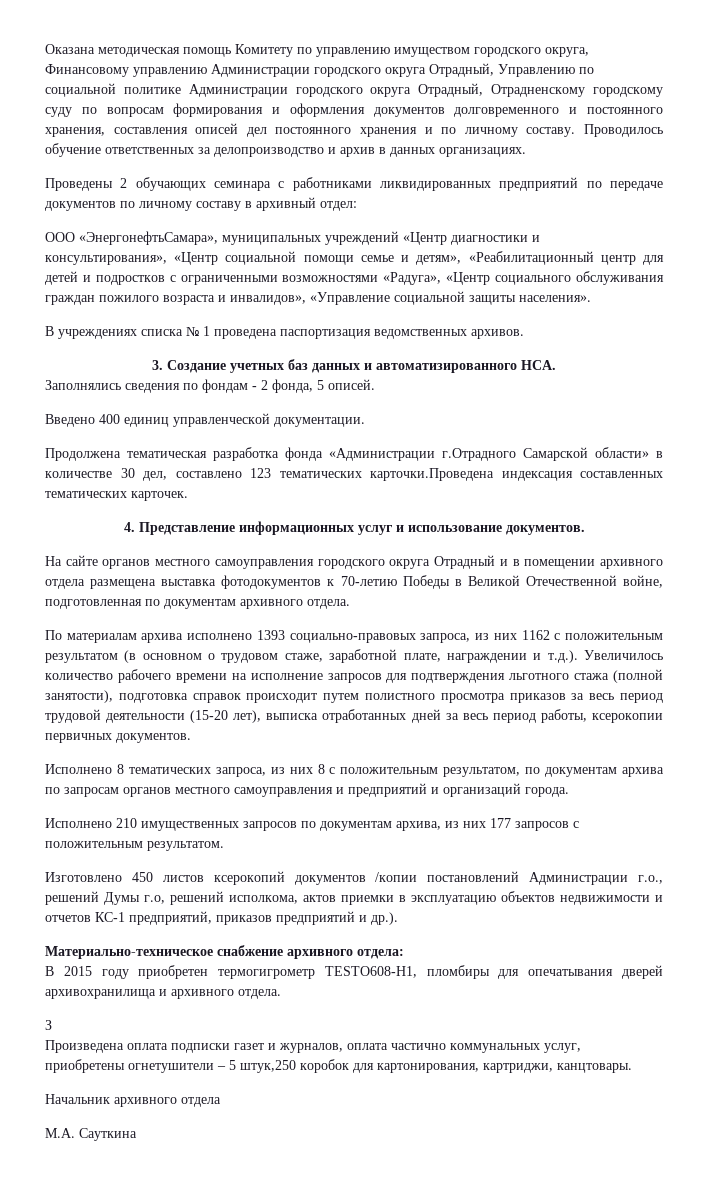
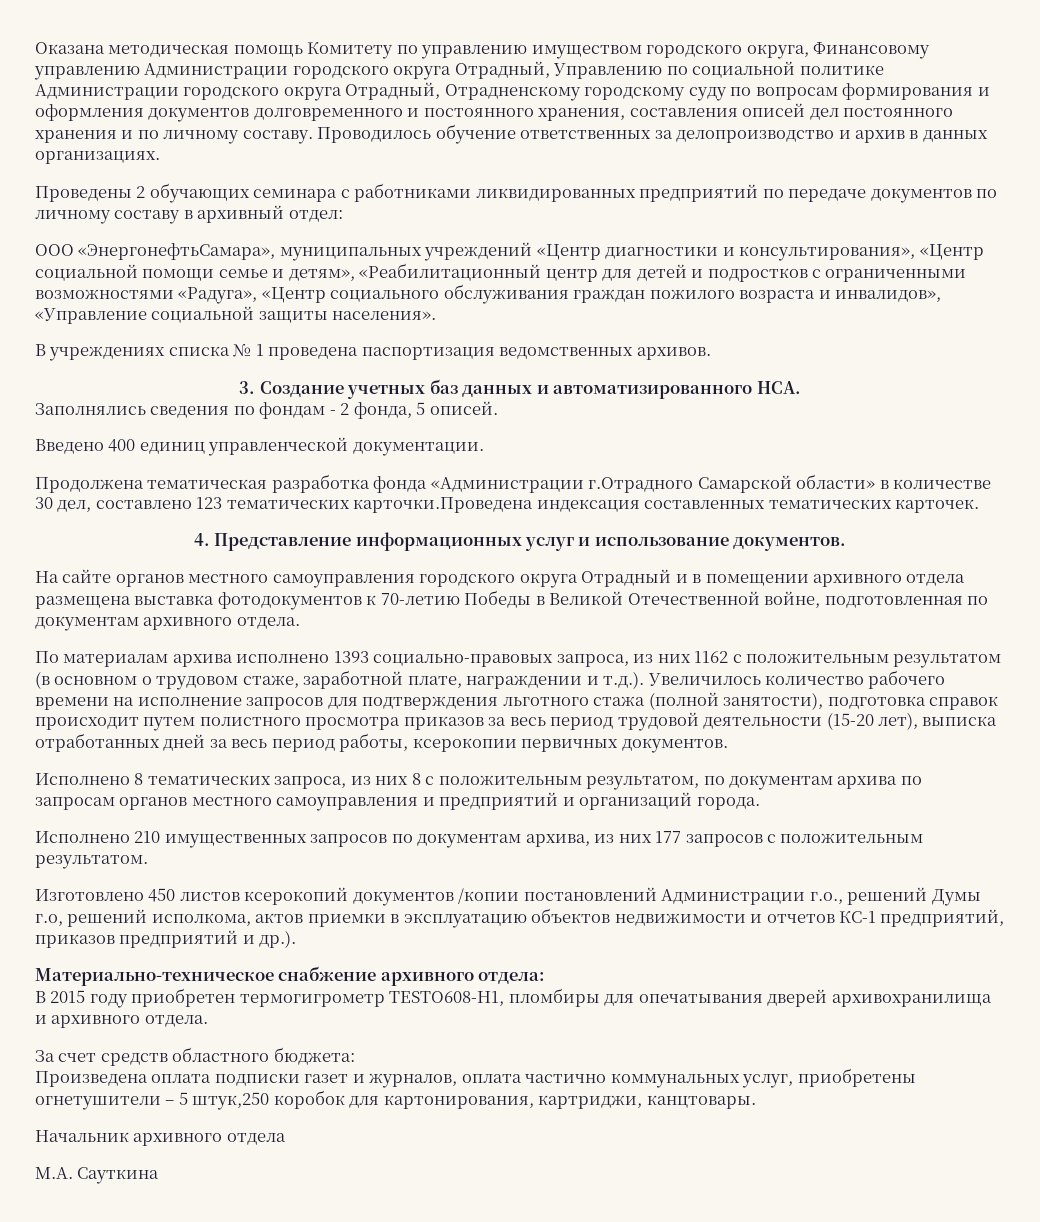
- З
+ За счет средств областного бюджета:

